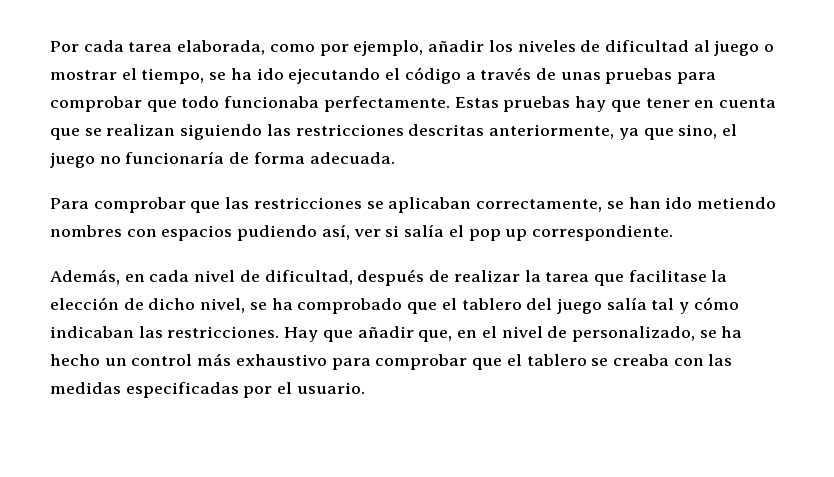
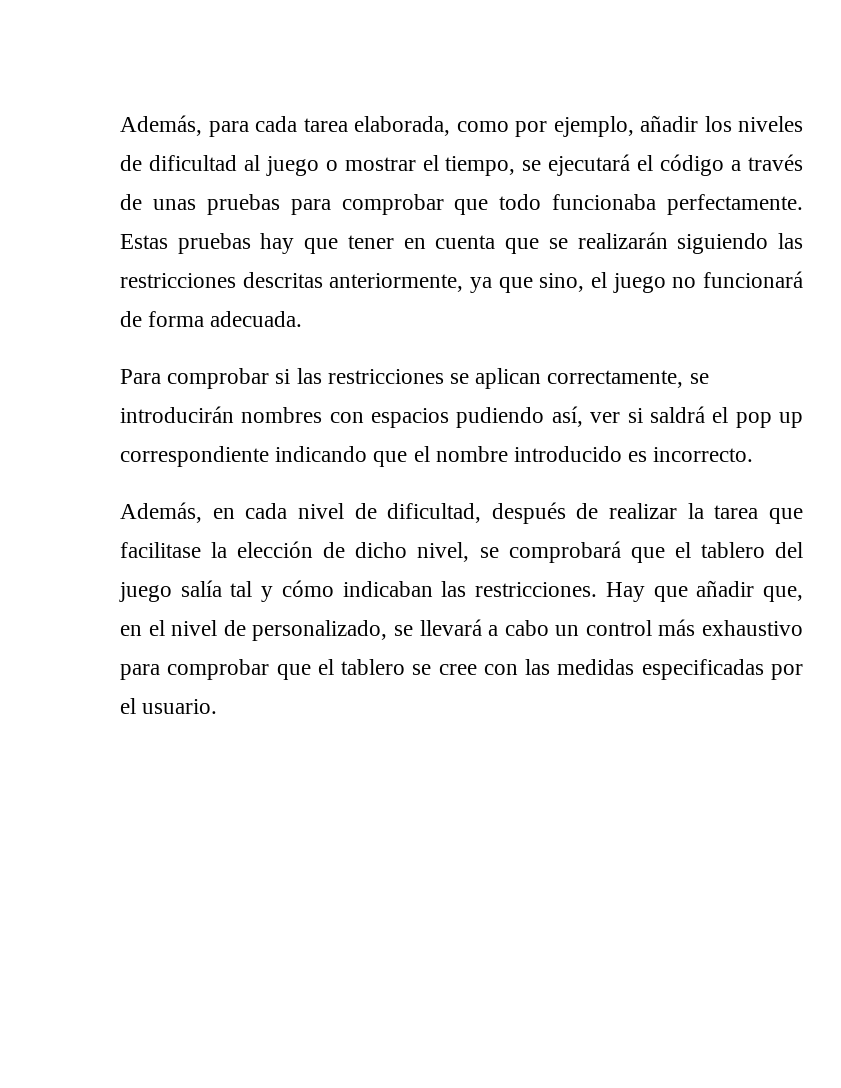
- Por cada tarea elaborada, como por ejemplo, añadir los niveles de dificultad al juego o mostrar el tiempo, se ha ido ejecutando el código a través de unas pruebas para comprobar que todo funcionaba perfectamente.
+ Además, para cada tarea elaborada, como por ejemplo, añadir los niveles de dificultad al juego o mostrar el tiempo, se ejecutará el código a través de unas pruebas para comprobar que todo funcionaba perfectamente.
- Estas pruebas hay que tener en cuenta que se realizan siguiendo las restricciones descritas anteriormente, ya que sino, el juego no funcionaría de forma adecuada.
+ Estas pruebas hay que tener en cuenta que se realizarán siguiendo las restricciones descritas anteriormente, ya que sino, el juego no funcionará de forma adecuada.
- Para comprobar que las restricciones se aplicaban correctamente, se han ido metiendo nombres con espacios pudiendo así, ver si salía el pop up correspondiente.
+ Para comprobar si las restricciones se aplican correctamente, se introducirán nombres con espacios pudiendo así, ver si saldrá el pop up correspondiente indicando que el nombre introducido es incorrecto.
- Además, en cada nivel de dificultad, después de realizar la tarea que facilitase la elección de dicho nivel, se ha comprobado que el tablero del juego salía tal y cómo indicaban las restricciones.
+ Además, en cada nivel de dificultad, después de realizar la tarea que facilitase la elección de dicho nivel, se comprobará que el tablero del juego salía tal y cómo indicaban las restricciones.
- Hay que añadir que, en el nivel de personalizado, se ha hecho un control más exhaustivo para comprobar que el tablero se creaba con las medidas especificadas por el usuario.
+ Hay que añadir que, en el nivel de personalizado, se llevará a cabo un control más exhaustivo para comprobar que el tablero se cree con las medidas especificadas por el usuario.

